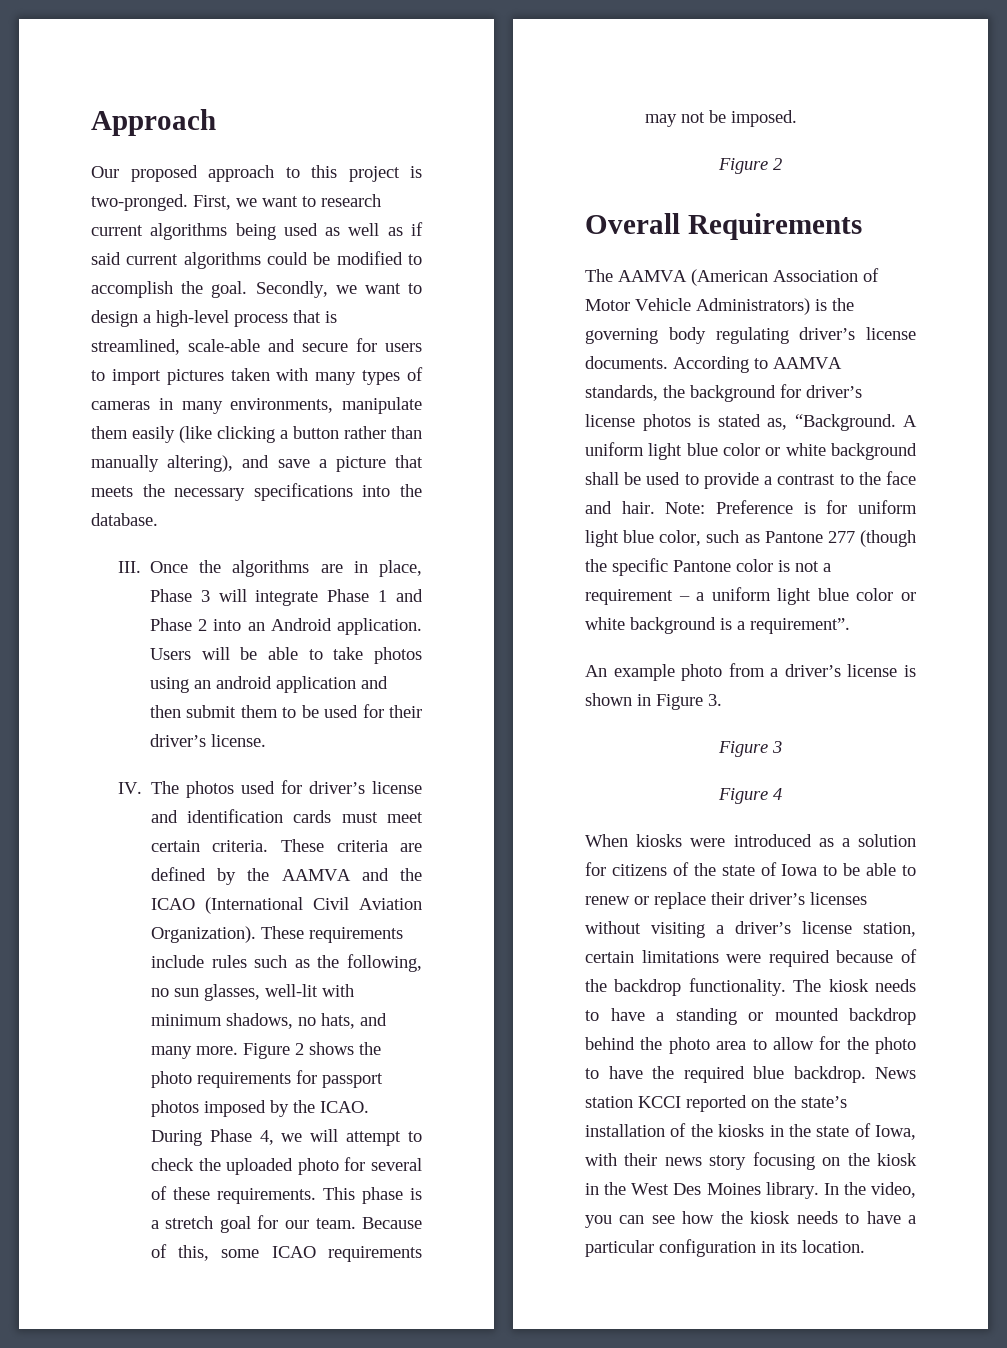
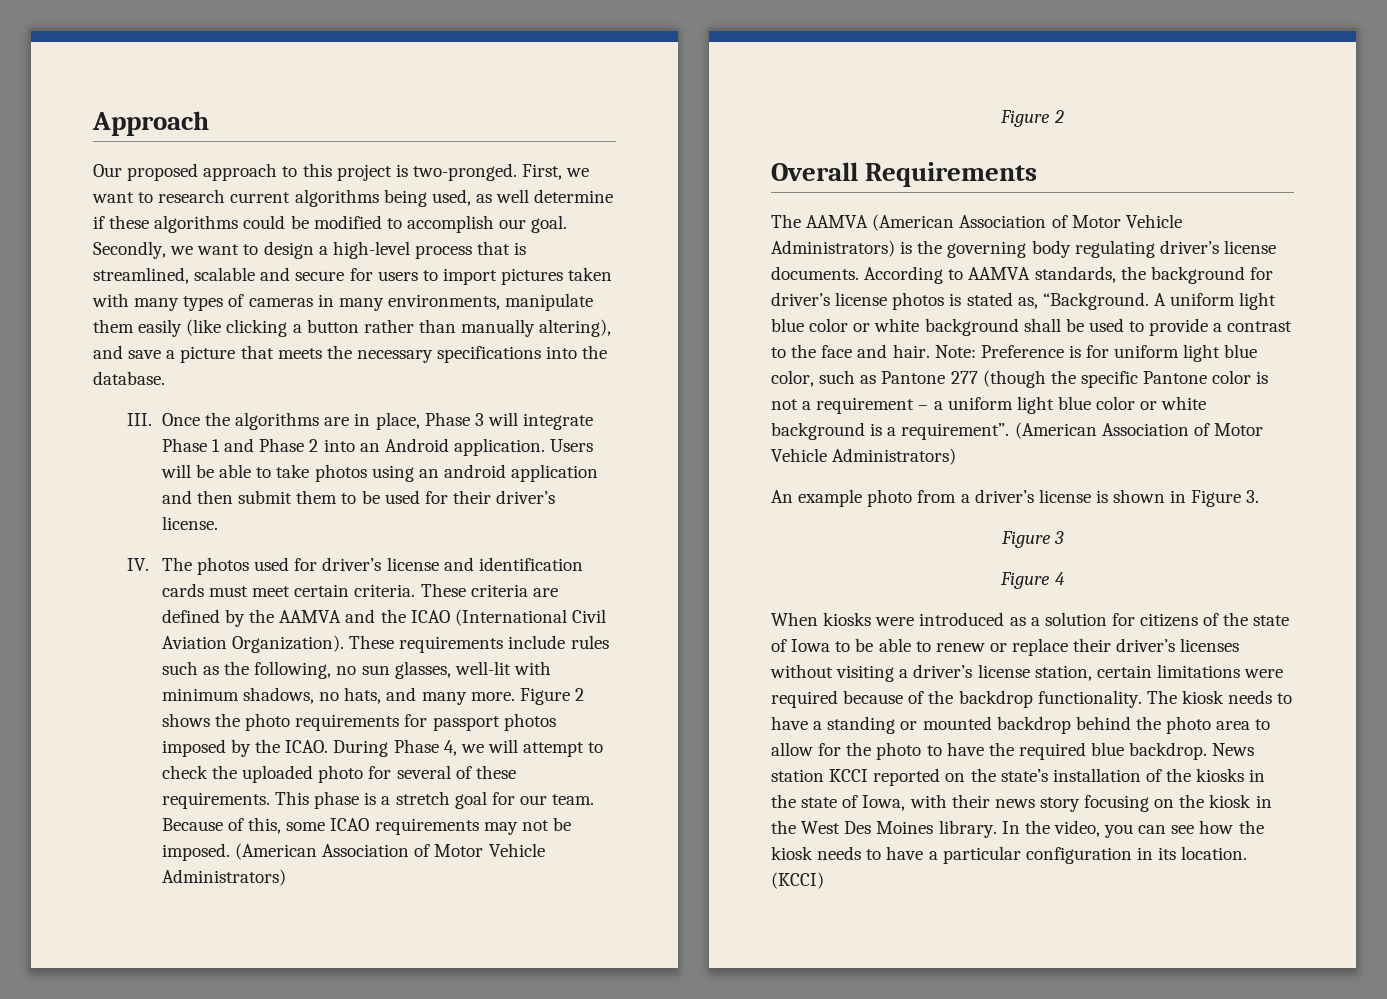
- First, we want to research current algorithms being used as well as if said current algorithms could be modified to accomplish the goal.
+ First, we want to research current algorithms being used, as well determine if these algorithms could be modified to accomplish our goal.
- Secondly, we want to design a high-level process that is streamlined, scale-able and secure for users to import pictures taken with many types of cameras in many environments, manipulate them easily (like clicking a button rather than manually altering), and save a picture that meets the necessary specifications into the database.
+ Secondly, we want to design a high-level process that is streamlined, scalable and secure for users to import pictures taken with many types of cameras in many environments, manipulate them easily (like clicking a button rather than manually altering), and save a picture that meets the necessary specifications into the database.
- Because of this, some ICAO requirements may not be imposed.
+ Because of this, some ICAO requirements may not be imposed. (American Association of Motor Vehicle Administrators)
- Note: Preference is for uniform light blue color, such as Pantone 277 (though the specific Pantone color is not a requirement – a uniform light blue color or white background is a requirement”.
+ Note: Preference is for uniform light blue color, such as Pantone 277 (though the specific Pantone color is not a requirement – a uniform light blue color or white background is a requirement”. (American Association of Motor Vehicle Administrators)
+ (KCCI)

